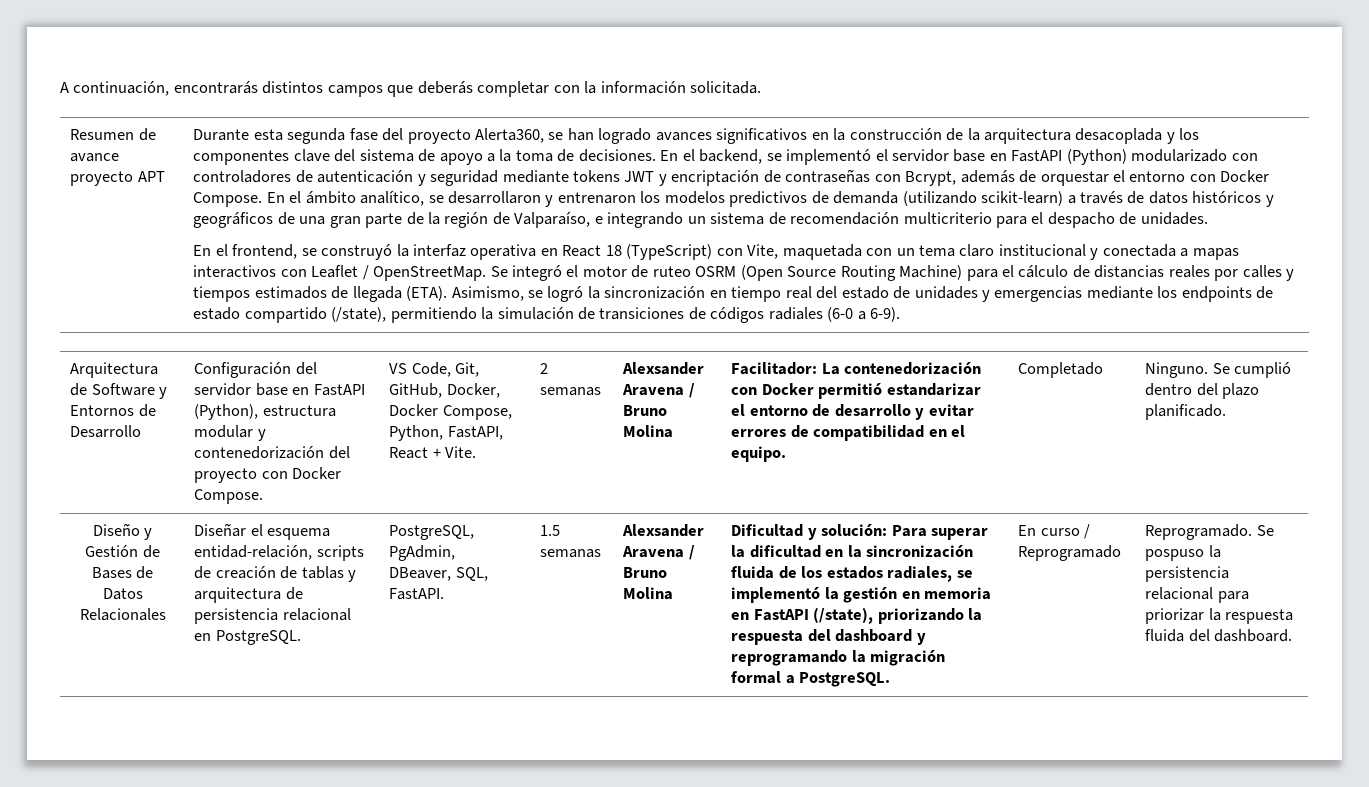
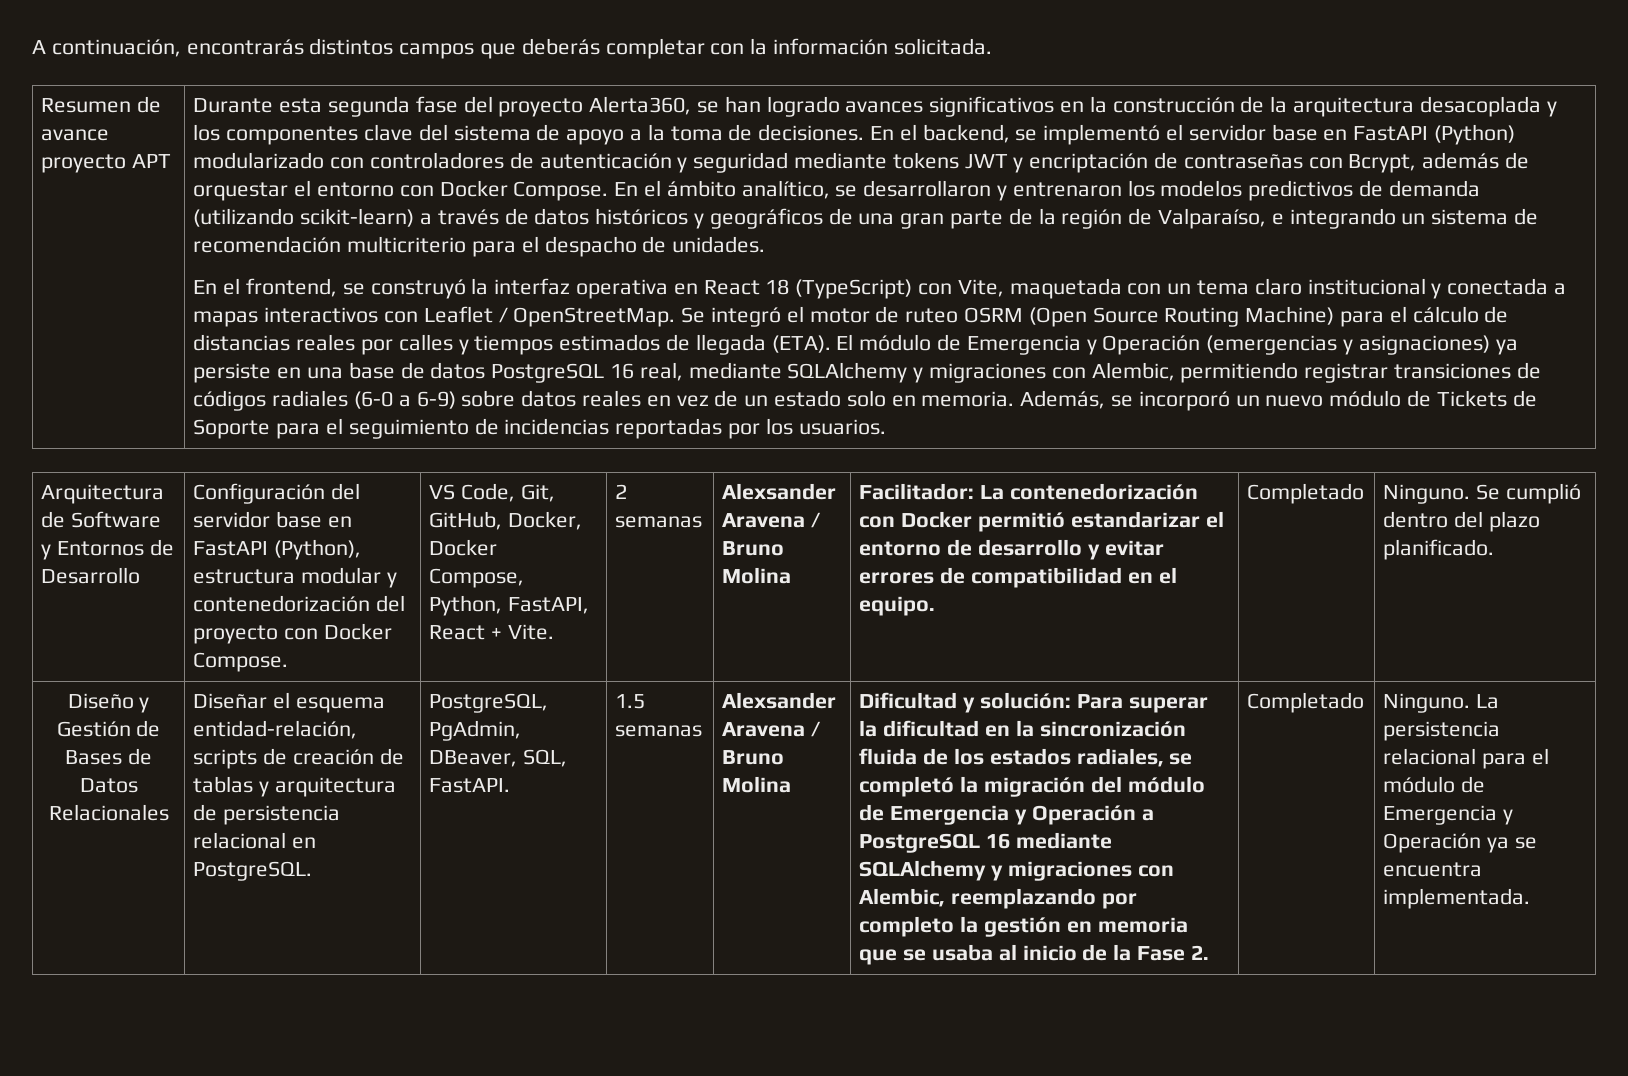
- Asimismo, se logró la sincronización en tiempo real del estado de unidades y emergencias mediante los endpoints de estado compartido (/state), permitiendo la simulación de transiciones de códigos radiales (6-0 a 6-9).
+ El módulo de Emergencia y Operación (emergencias y asignaciones) ya persiste en una base de datos PostgreSQL 16 real, mediante SQLAlchemy y migraciones con Alembic, permitiendo registrar transiciones de códigos radiales (6-0 a 6-9) sobre datos reales en vez de un estado solo en memoria. Además, se incorporó un nuevo módulo de Tickets de Soporte para el seguimiento de incidencias reportadas por los usuarios.
- Dificultad y solución: Para superar la dificultad en la sincronización fluida de los estados radiales, se implementó la gestión en memoria en FastAPI (/state), priorizando la respuesta del dashboard y reprogramando la migración formal a PostgreSQL. | En curso / Reprogramado | Reprogramado. Se pospuso la persistencia relacional para priorizar la respuesta fluida del dashboard.
+ Dificultad y solución: Para superar la dificultad en la sincronización fluida de los estados radiales, se completó la migración del módulo de Emergencia y Operación a PostgreSQL 16 mediante SQLAlchemy y migraciones con Alembic, reemplazando por completo la gestión en memoria que se usaba al inicio de la Fase 2. | Completado | Ninguno. La persistencia relacional para el módulo de Emergencia y Operación ya se encuentra implementada.

